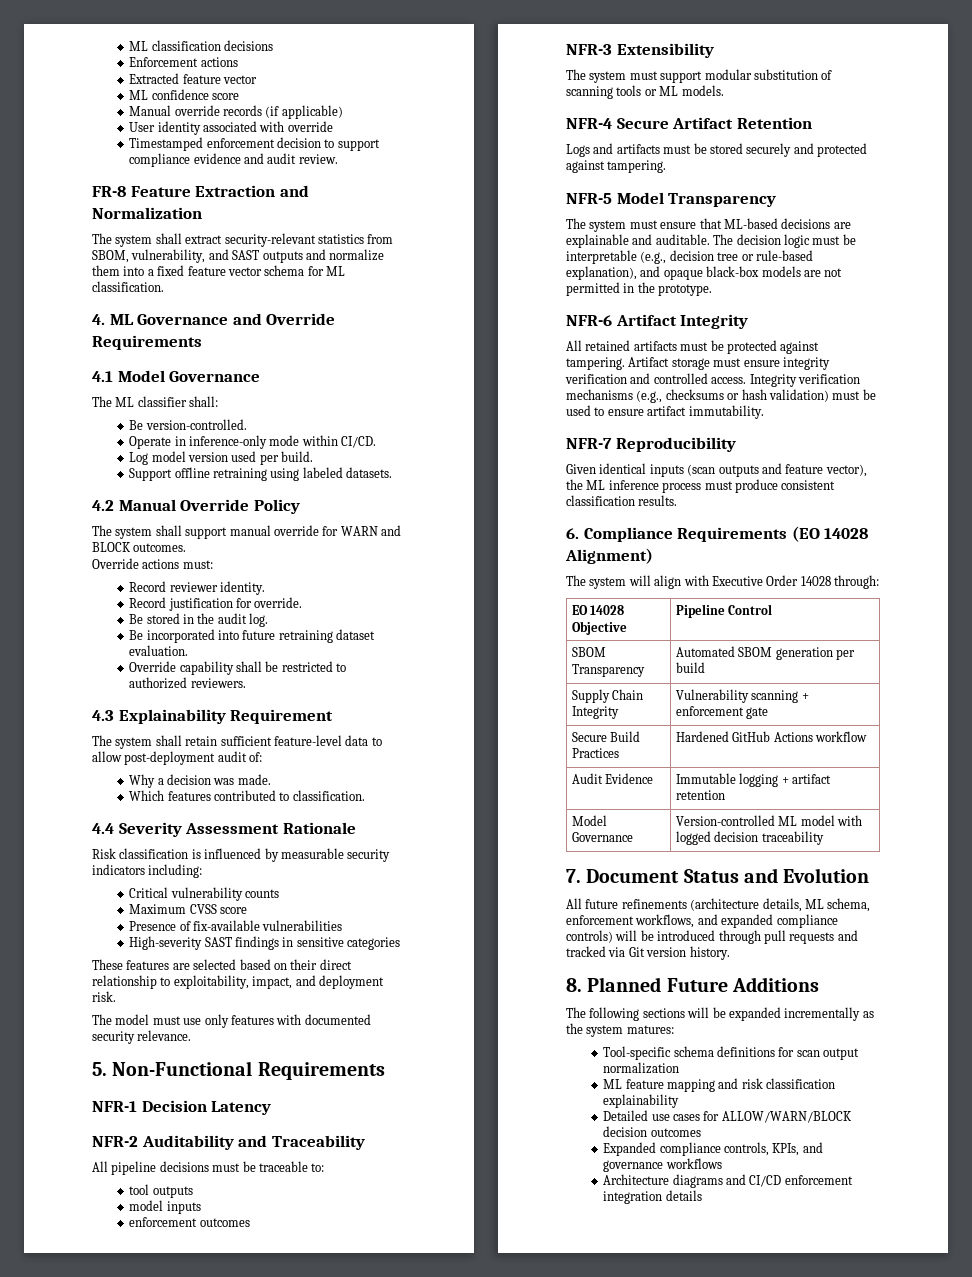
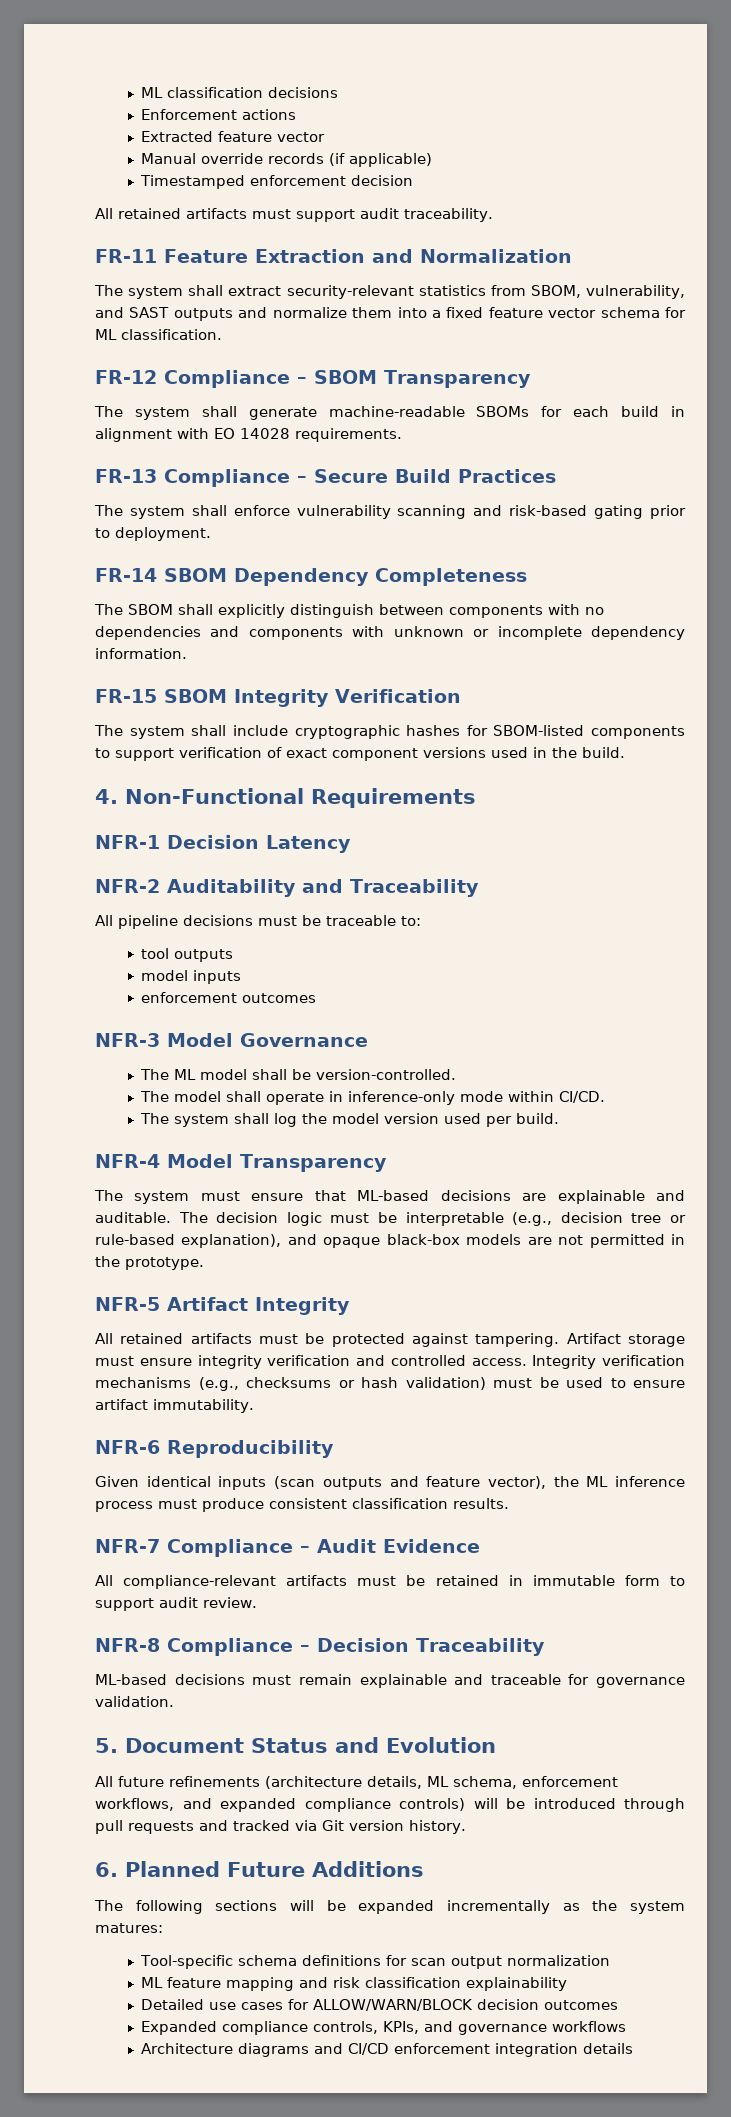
- ML confidence score
- User identity associated with override
- Timestamped enforcement decision to support compliance evidence and audit review.
- FR-8 Feature Extraction and Normalization
+ Timestamped enforcement decision
+ All retained artifacts must support audit traceability.
+ FR-11 Feature Extraction and Normalization
- 4. ML Governance and Override Requirements
- 4.1 Model Governance
- The ML classifier shall:
- Be version-controlled.
- Operate in inference-only mode within CI/CD.
- Log model version used per build.
- Support offline retraining using labeled datasets.
- 4.2 Manual Override Policy
- The system shall support manual override for WARN and BLOCK outcomes.
- Override actions must:
- Record reviewer identity.
- Record justification for override.
- Be stored in the audit log.
- Be incorporated into future retraining dataset evaluation.
- Override capability shall be restricted to authorized reviewers.
- 4.3 Explainability Requirement
- The system shall retain sufficient feature-level data to allow post-deployment audit of:
- Why a decision was made.
- Which features contributed to classification.
- 4.4 Severity Assessment Rationale
- Risk classification is influenced by measurable security indicators including:
- Critical vulnerability counts
- Maximum CVSS score
- Presence of fix-available vulnerabilities
- High-severity SAST findings in sensitive categories
- These features are selected based on their direct relationship to exploitability, impact, and deployment risk.
- The model must use only features with documented security relevance.
- 5. Non-Functional Requirements
+ FR-12 Compliance – SBOM Transparency
+ The system shall generate machine-readable SBOMs for each build in alignment with EO 14028 requirements.
+ FR-13 Compliance – Secure Build Practices
+ The system shall enforce vulnerability scanning and risk-based gating prior to deployment.
+ FR-14 SBOM Dependency Completeness
+ The SBOM shall explicitly distinguish between components with no dependencies and components with unknown or incomplete dependency information.
+ FR-15 SBOM Integrity Verification
+ The system shall include cryptographic hashes for SBOM-listed components to support verification of exact component versions used in the build.
+ 4. Non-Functional Requirements
- NFR-3 Extensibility
- The system must support modular substitution of scanning tools or ML models.
- NFR-4 Secure Artifact Retention
- Logs and artifacts must be stored securely and protected against tampering.
- NFR-5 Model Transparency
+ NFR-3 Model Governance
+ The ML model shall be version-controlled.
+ The model shall operate in inference-only mode within CI/CD.
+ The system shall log the model version used per build.
+ NFR-4 Model Transparency
- NFR-6 Artifact Integrity
+ NFR-5 Artifact Integrity
- NFR-7 Reproducibility
+ NFR-6 Reproducibility
- 6. Compliance Requirements (EO 14028 Alignment)
- The system will align with Executive Order 14028 through:
- EO 14028 Objective | Pipeline Control
- SBOM Transparency | Automated SBOM generation per build
- Supply Chain Integrity | Vulnerability scanning + enforcement gate
- Secure Build Practices | Hardened GitHub Actions workflow
- Audit Evidence | Immutable logging + artifact retention
- Model Governance | Version-controlled ML model with logged decision traceability
- 7. Document Status and Evolution
+ NFR-7 Compliance – Audit Evidence
+ All compliance-relevant artifacts must be retained in immutable form to support audit review.
+ NFR-8 Compliance – Decision Traceability
+ ML-based decisions must remain explainable and traceable for governance validation.
+ 5. Document Status and Evolution
- 8. Planned Future Additions
+ 6. Planned Future Additions

